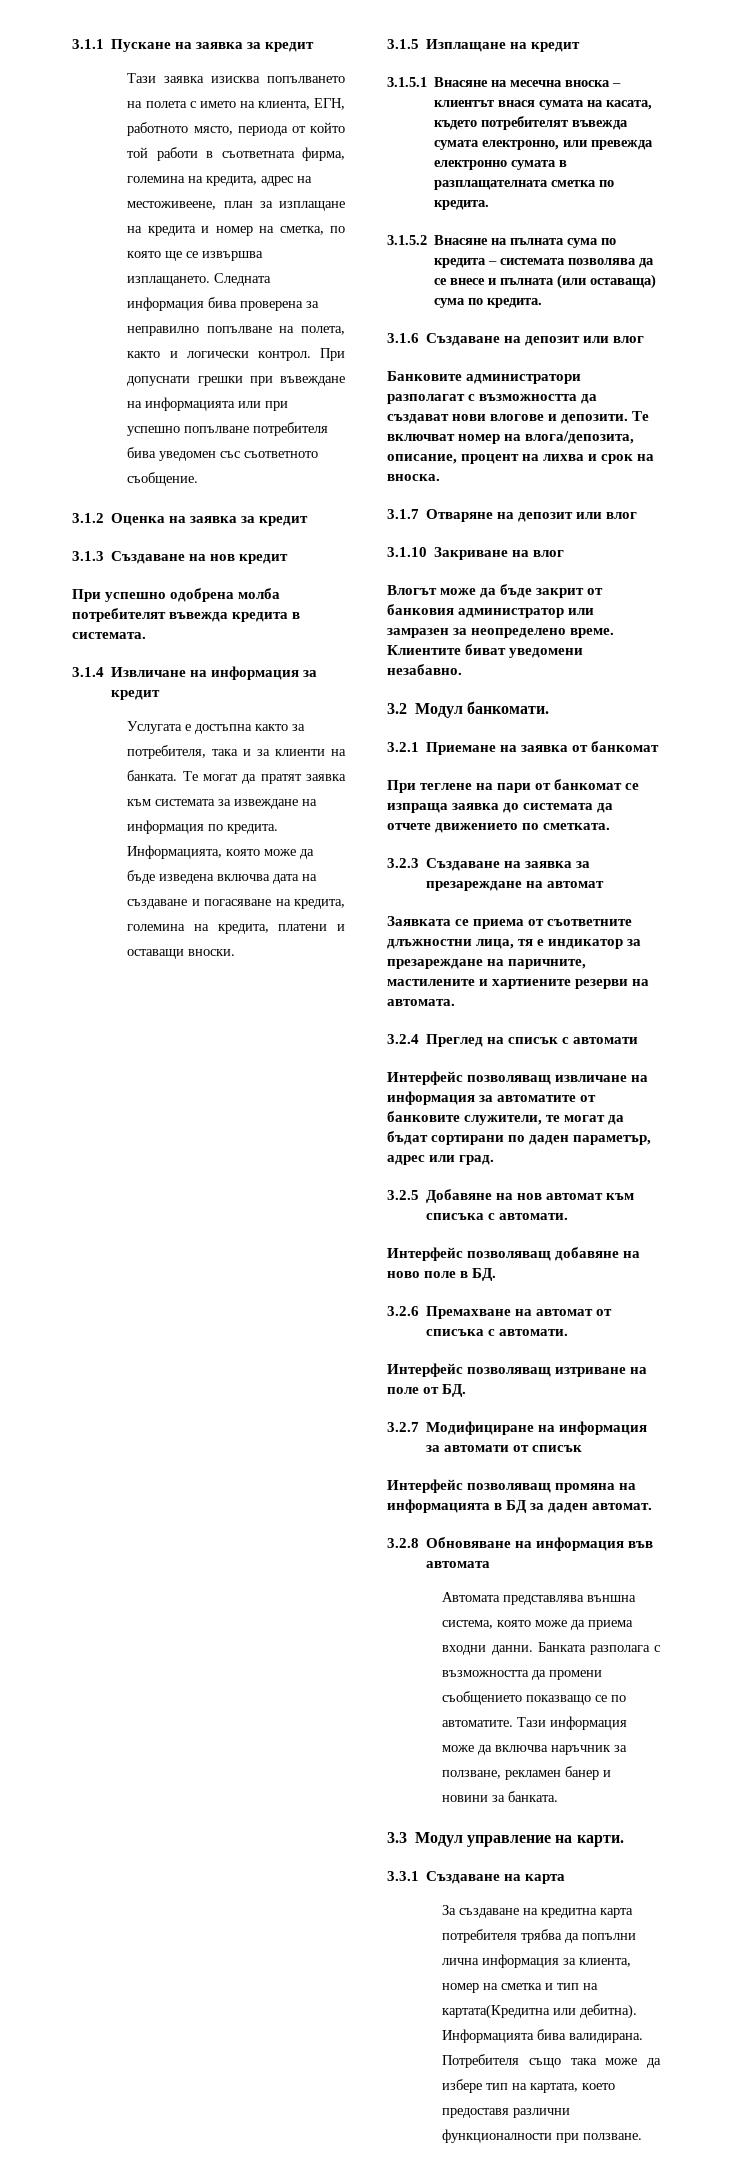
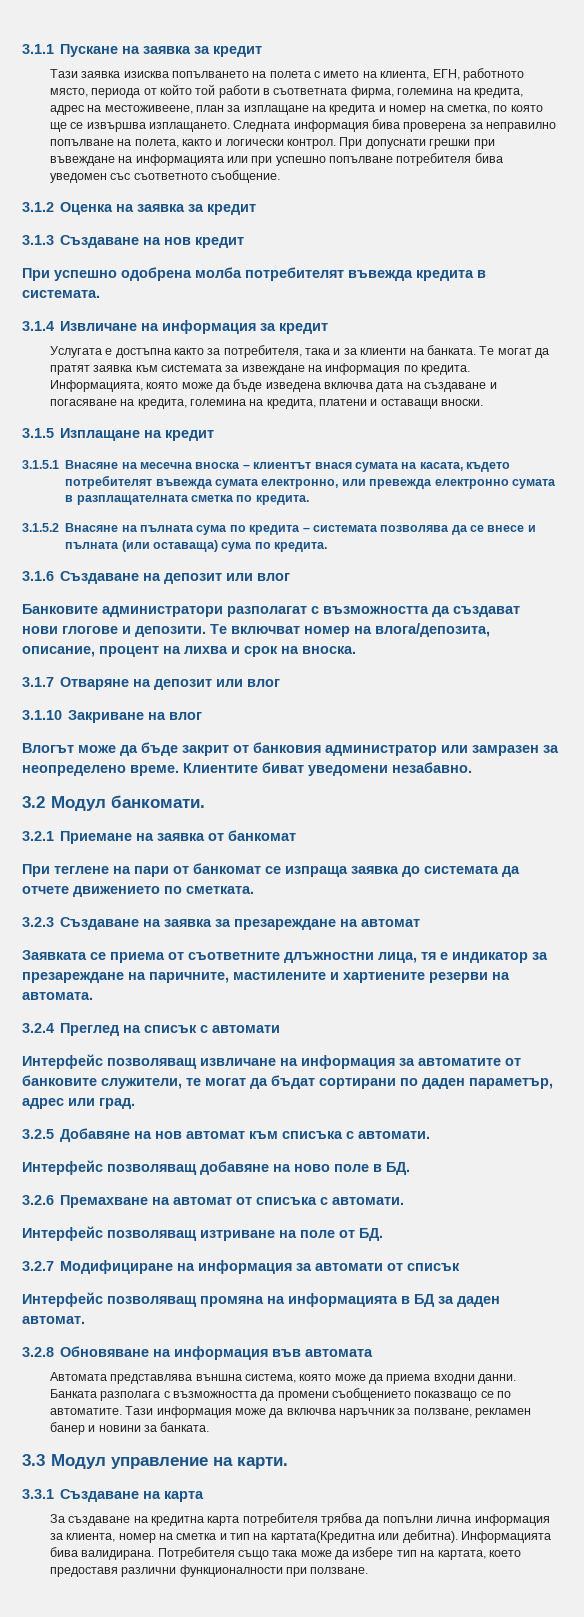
- Банковите администратори разполагат с възможността да създават нови влогове и депозити.
+ Банковите администратори разполагат с възможността да създават нови глогове и депозити.

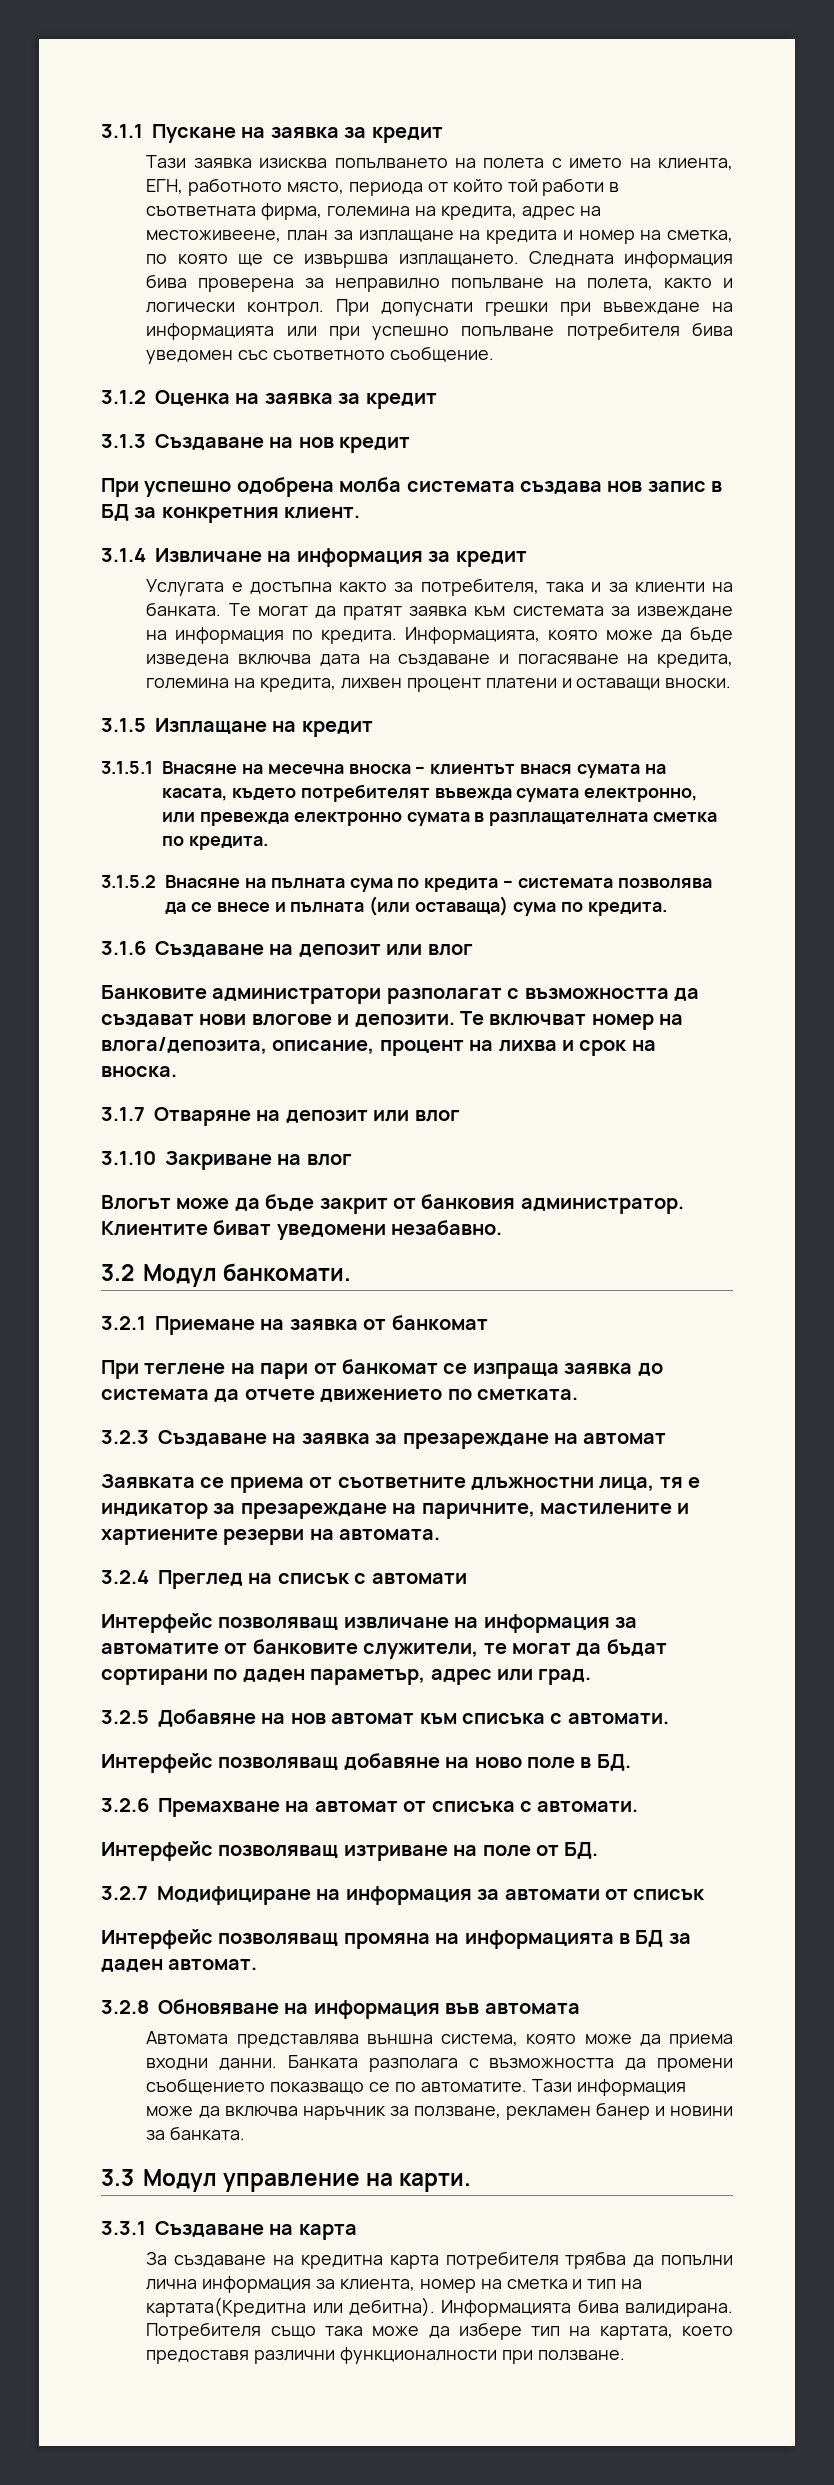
- При успешно одобрена молба потребителят въвежда кредита в системата.
+ При успешно одобрена молба системата създава нов запис в БД за конкретния клиент.
- Информацията, която може да бъде изведена включва дата на създаване и погасяване на кредита, големина на кредита, платени и оставащи вноски.
+ Информацията, която може да бъде изведена включва дата на създаване и погасяване на кредита, големина на кредита, лихвен процент платени и оставащи вноски.
- Банковите администратори разполагат с възможността да създават нови глогове и депозити.
+ Банковите администратори разполагат с възможността да създават нови влогове и депозити.
- Влогът може да бъде закрит от банковия администратор или замразен за неопределено време.
+ Влогът може да бъде закрит от банковия администратор.

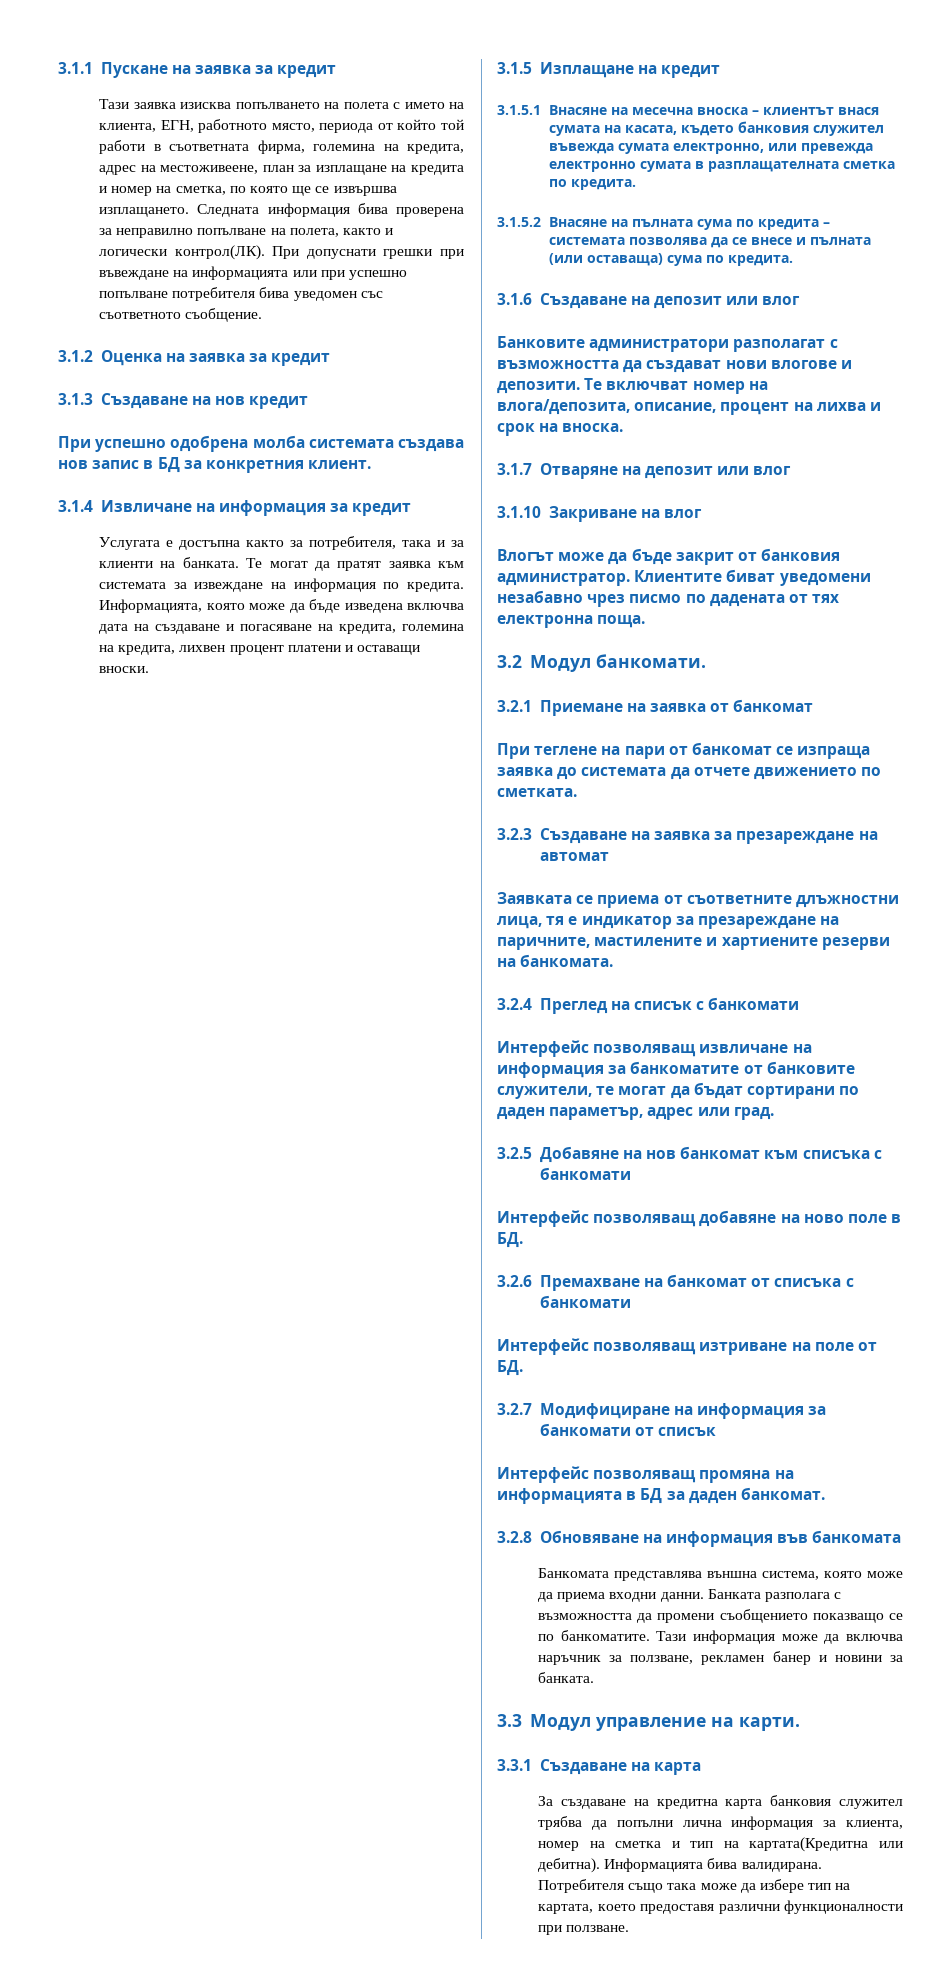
- Следната информация бива проверена за неправилно попълване на полета, както и логически контрол.
+ Следната информация бива проверена за неправилно попълване на полета, както и логически контрол(ЛК).
- 3.1.5.1 Внасяне на месечна вноска – клиентът внася сумата на касата, където потребителят въвежда сумата електронно, или превежда електронно сумата в разплащателната сметка по кредита.
+ 3.1.5.1 Внасяне на месечна вноска – клиентът внася сумата на касата, където банковия служител въвежда сумата електронно, или превежда електронно сумата в разплащателната сметка по кредита.
- Клиентите биват уведомени незабавно.
+ Клиентите биват уведомени незабавно чрез писмо по дадената от тях електронна поща.
- Заявката се приема от съответните длъжностни лица, тя е индикатор за презареждане на паричните, мастилените и хартиените резерви на автомата.
+ Заявката се приема от съответните длъжностни лица, тя е индикатор за презареждане на паричните, мастилените и хартиените резерви на банкомата.
- 3.2.4 Преглед на списък с автомати
+ 3.2.4 Преглед на списък с банкомати
- Интерфейс позволяващ извличане на информация за автоматите от банковите служители, те могат да бъдат сортирани по даден параметър, адрес или град.
+ Интерфейс позволяващ извличане на информация за банкоматите от банковите служители, те могат да бъдат сортирани по даден параметър, адрес или град.
- 3.2.5 Добавяне на нов автомат към списъка с автомати.
+ 3.2.5 Добавяне на нов банкомат към списъка с банкомати
- 3.2.6 Премахване на автомат от списъка с автомати.
+ 3.2.6 Премахване на банкомат от списъка с банкомати
- 3.2.7 Модифициране на информация за автомати от списък
+ 3.2.7 Модифициране на информация за банкомати от списък
- Интерфейс позволяващ промяна на информацията в БД за даден автомат.
+ Интерфейс позволяващ промяна на информацията в БД за даден банкомат.
- 3.2.8 Обновяване на информация във автомата
- Автомата представлява външна система, която може да приема входни данни.
+ 3.2.8 Обновяване на информация във банкомата
+ Банкомата представлява външна система, която може да приема входни данни.
- Банката разполага с възможността да промени съобщението показващо се по автоматите.
+ Банката разполага с възможността да промени съобщението показващо се по банкоматите.
- За създаване на кредитна карта потребителя трябва да попълни лична информация за клиента, номер на сметка и тип на картата(Кредитна или дебитна).
+ За създаване на кредитна карта банковия служител трябва да попълни лична информация за клиента, номер на сметка и тип на картата(Кредитна или дебитна).

